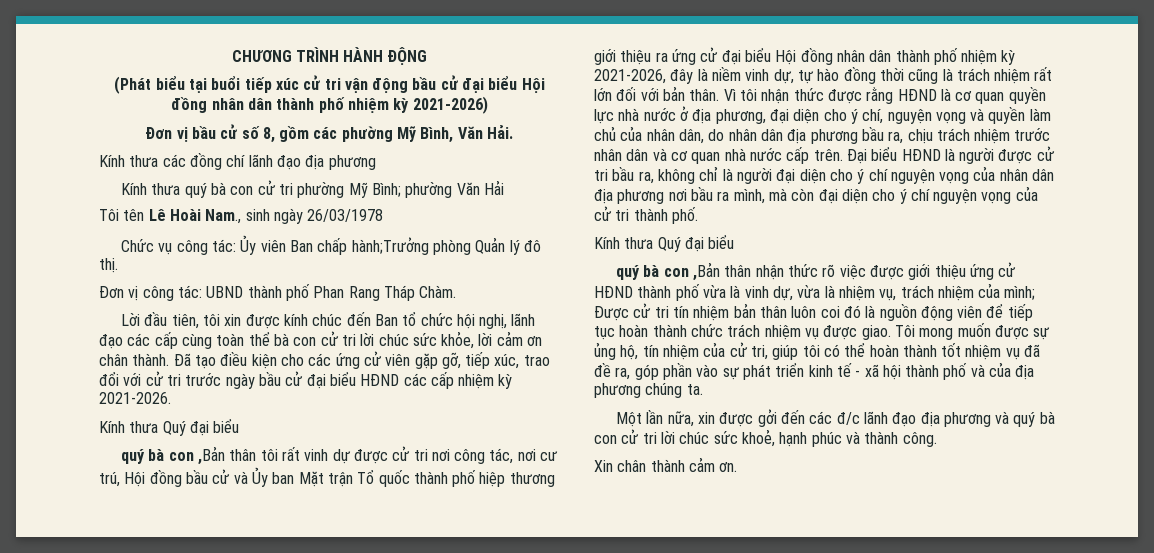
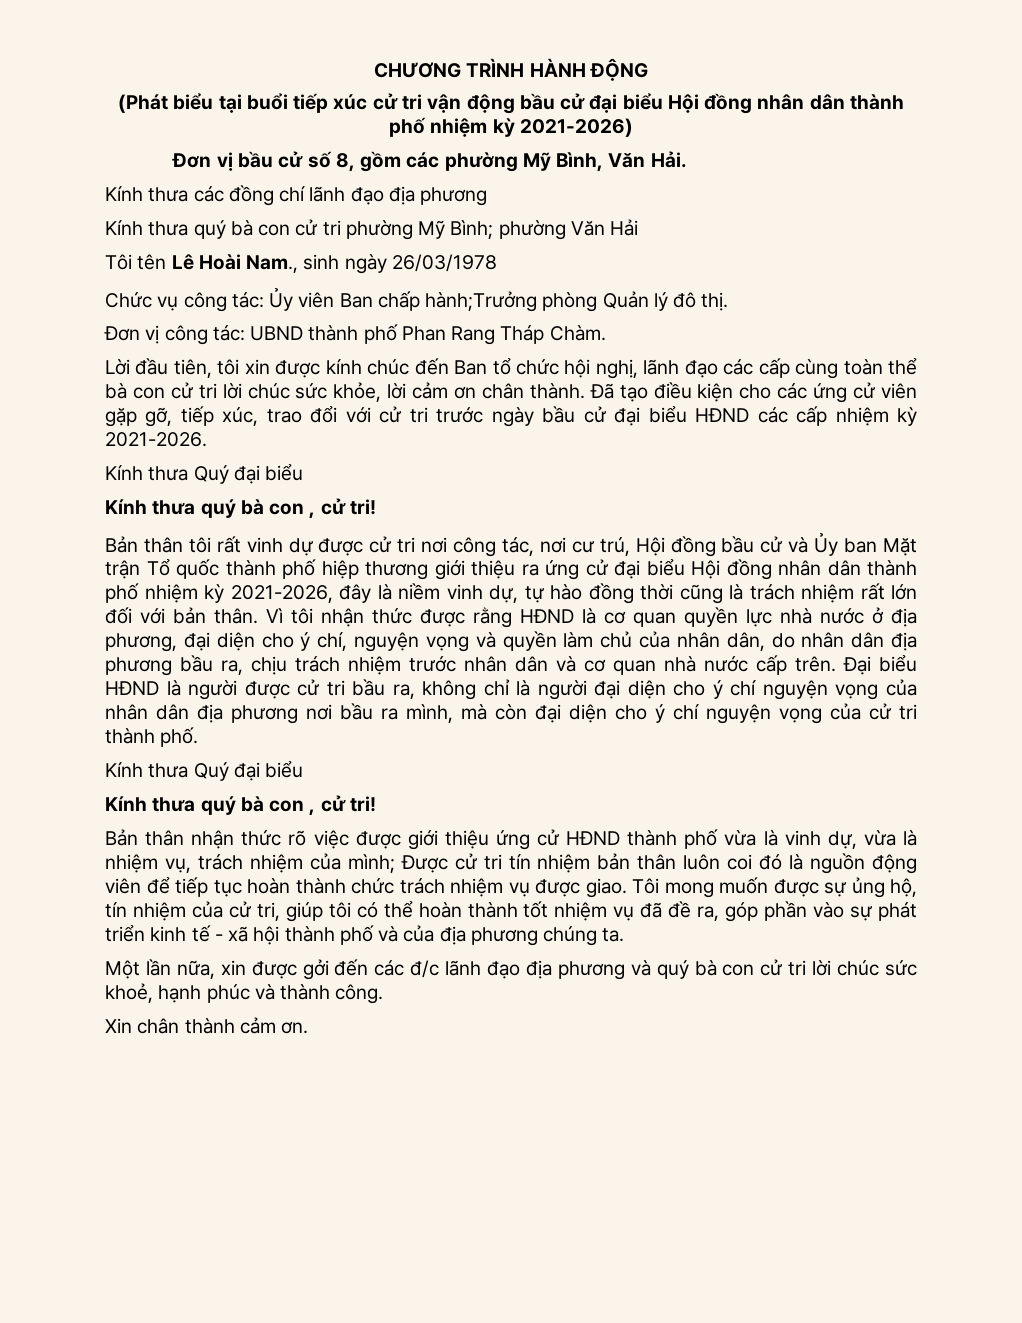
  Đã tạo điều kiện cho các ứng cử viên gặp gỡ, tiếp xúc, trao đổi với cử tri trước ngày bầu cử đại biểu HĐND các cấp nhiệm kỳ 2021-2026.
  Kính thưa Quý đại biểu
- quý bà con ,Bản thân tôi rất vinh dự được cử tri nơi công tác, nơi cư trú, Hội đồng bầu cử và Ủy ban Mặt trận Tổ quốc thành phố hiệp thương giới thiệu ra ứng cử đại biểu Hội đồng nhân dân thành phố nhiệm kỳ 2021-2026, đây là niềm vinh dự, tự hào đồng thời cũng là trách nhiệm rất lớn đối với bản thân.
+ Kính thưa quý bà con , cử tri!
+ Bản thân tôi rất vinh dự được cử tri nơi công tác, nơi cư trú, Hội đồng bầu cử và Ủy ban Mặt trận Tổ quốc thành phố hiệp thương giới thiệu ra ứng cử đại biểu Hội đồng nhân dân thành phố nhiệm kỳ 2021-2026, đây là niềm vinh dự, tự hào đồng thời cũng là trách nhiệm rất lớn đối với bản thân.
  Đại biểu HĐND là người được cử tri bầu ra, không chỉ là người đại diện cho ý chí nguyện vọng của nhân dân địa phương nơi bầu ra mình, mà còn đại diện cho ý chí nguyện vọng của cử tri thành phố.
  Kính thưa Quý đại biểu
- quý bà con ,Bản thân nhận thức rõ việc được giới thiệu ứng cử HĐND thành phố vừa là vinh dự, vừa là nhiệm vụ, trách nhiệm của mình;
+ Kính thưa quý bà con , cử tri!
+ Bản thân nhận thức rõ việc được giới thiệu ứng cử HĐND thành phố vừa là vinh dự, vừa là nhiệm vụ, trách nhiệm của mình;

